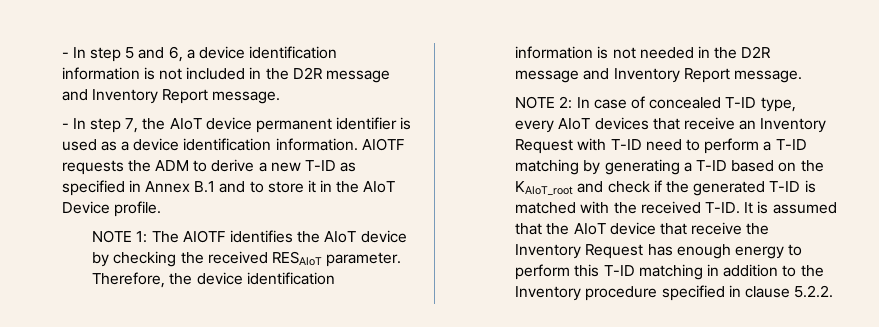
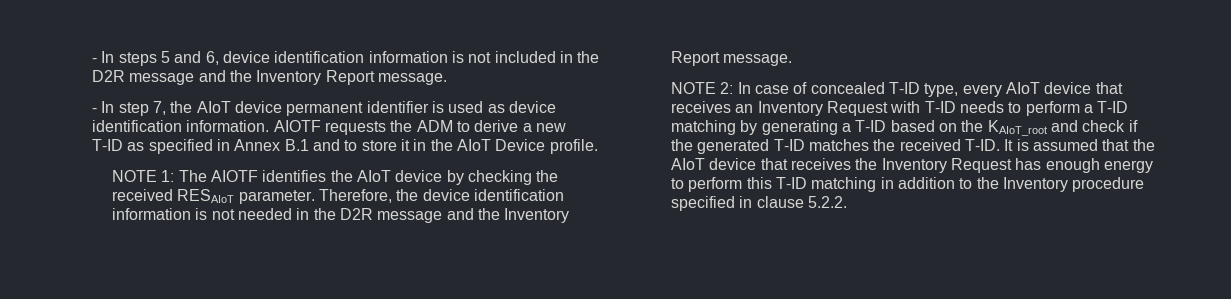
- - In step 5 and 6, a device identification information is not included in the D2R message and Inventory Report message.
+ - In steps 5 and 6, device identification information is not included in the D2R message and the Inventory Report message.
- - In step 7, the AIoT device permanent identifier is used as a device identification information.
+ - In step 7, the AIoT device permanent identifier is used as device identification information.
- Therefore, the device identification information is not needed in the D2R message and Inventory Report message.
+ Therefore, the device identification information is not needed in the D2R message and the Inventory Report message.
- NOTE 2: In case of concealed T-ID type, every AIoT devices that receive an Inventory Request with T-ID need to perform a T-ID matching by generating a T-ID based on the KAIoT_root and check if the generated T-ID is matched with the received T-ID.
+ NOTE 2: In case of concealed T-ID type, every AIoT device that receives an Inventory Request with T-ID needs to perform a T-ID matching by generating a T-ID based on the KAIoT_root and check if the generated T-ID matches the received T-ID.
- It is assumed that the AIoT device that receive the Inventory Request has enough energy to perform this T-ID matching in addition to the Inventory procedure specified in clause 5.2.2.
+ It is assumed that the AIoT device that receives the Inventory Request has enough energy to perform this T-ID matching in addition to the Inventory procedure specified in clause 5.2.2.

